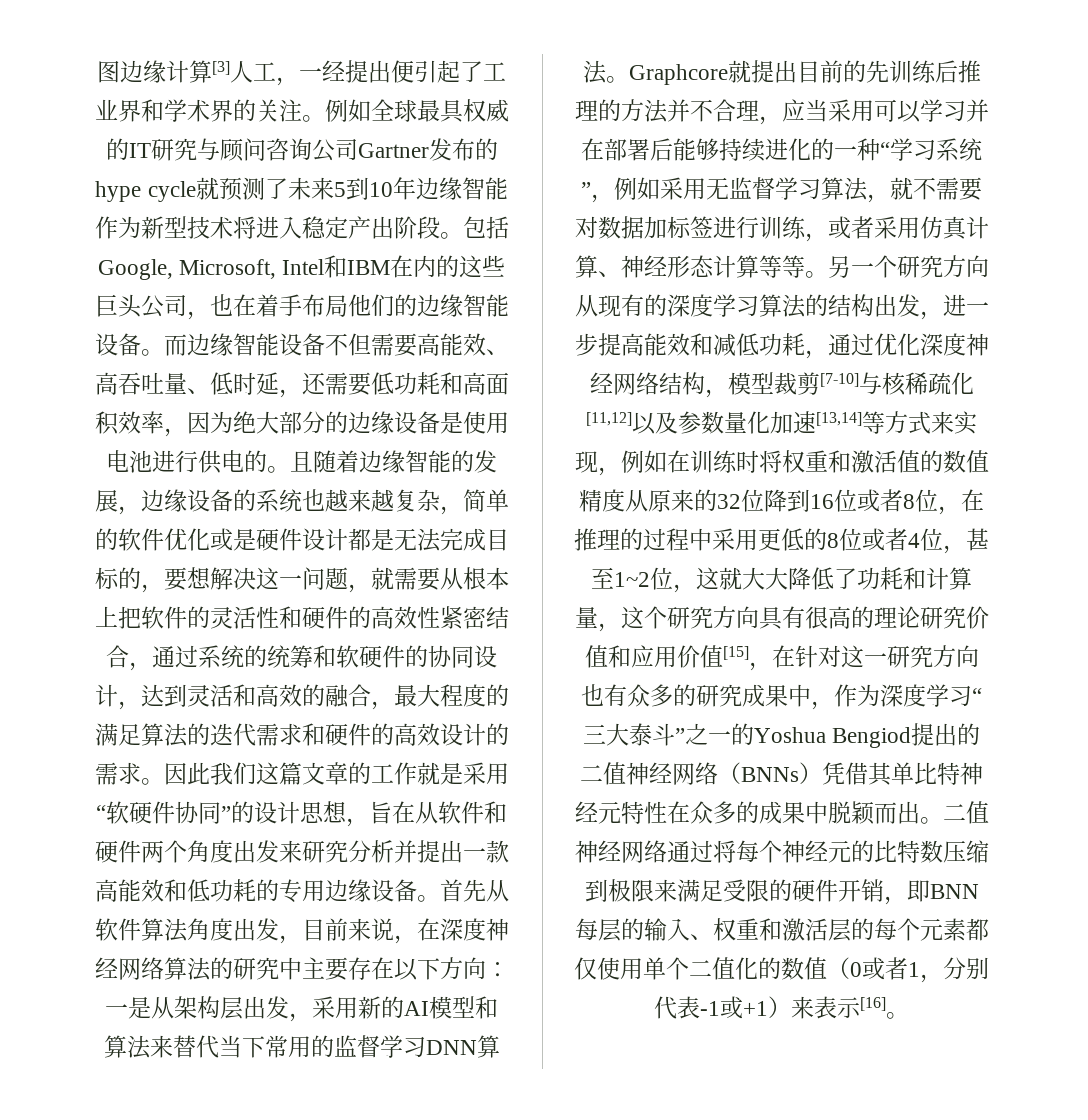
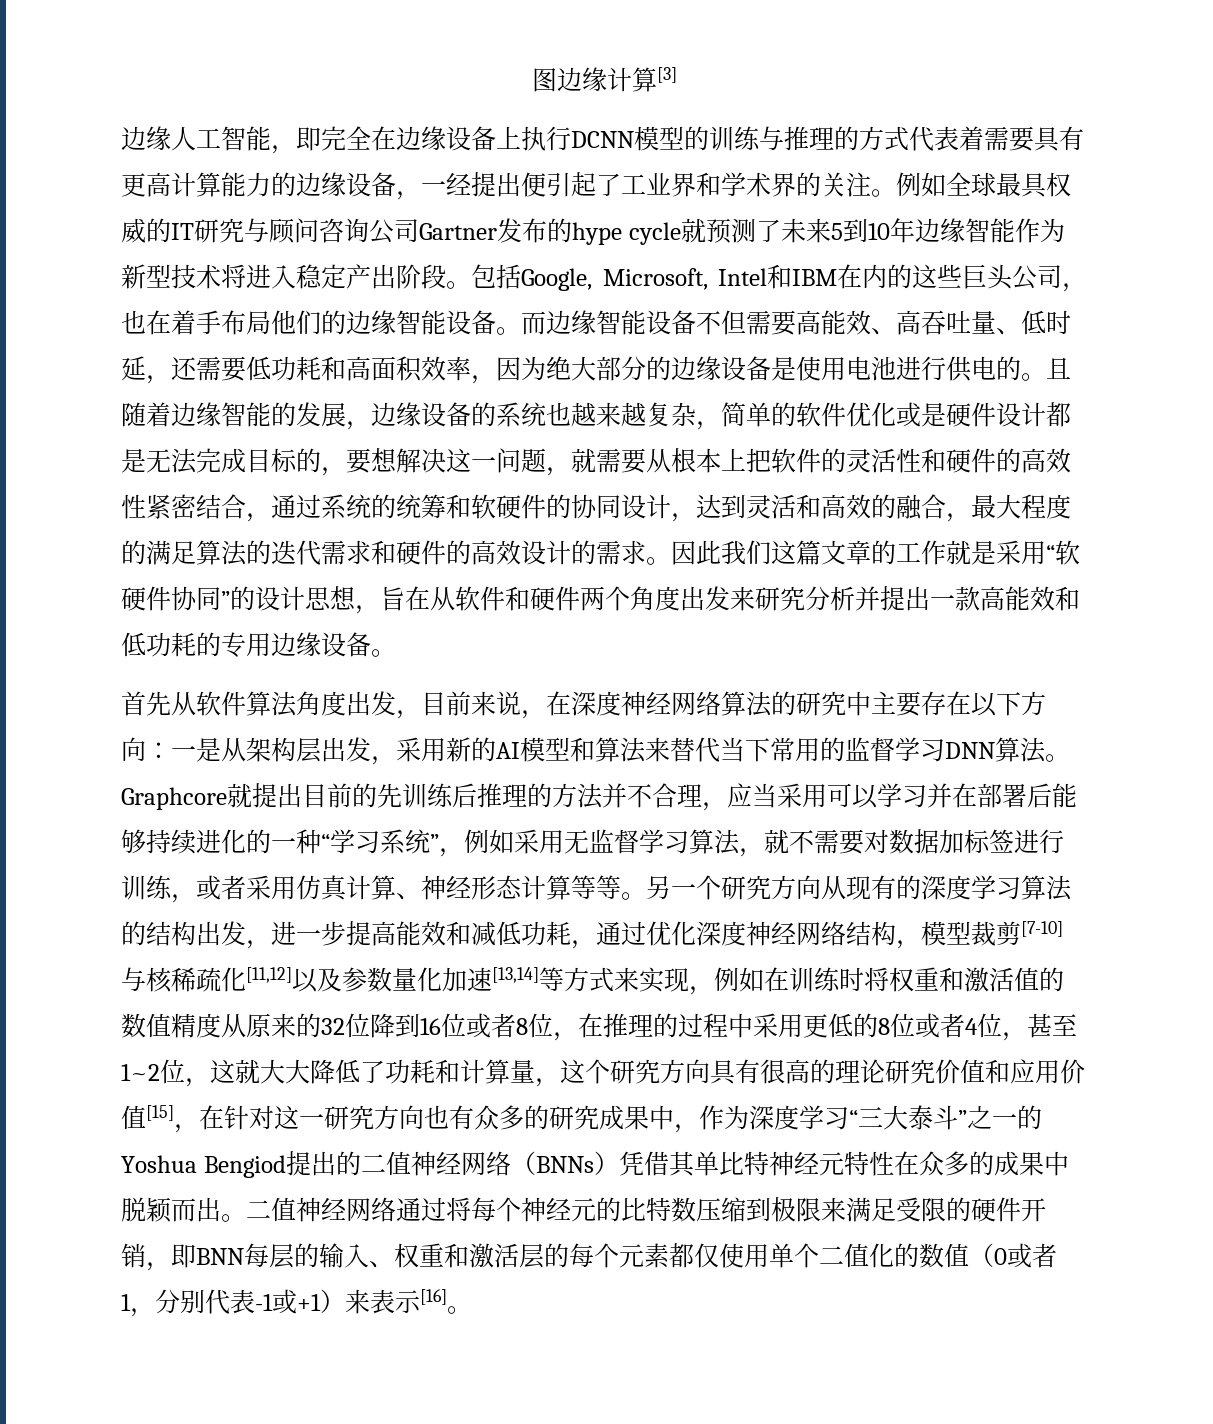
- 图边缘计算[3]人工，一经提出便引起了工业界和学术界的关注。
+ 图边缘计算[3]
+ 边缘人工智能，即完全在边缘设备上执行DCNN模型的训练与推理的方式代表着需要具有更高计算能力的边缘设备，一经提出便引起了工业界和学术界的关注。
- 因此我们这篇文章的工作就是采用“软硬件协同”的设计思想，旨在从软件和硬件两个角度出发来研究分析并提出一款高能效和低功耗的专用边缘设备。首先从软件算法角度出发，目前来说，在深度神经网络算法的研究中主要存在以下方向：
+ 因此我们这篇文章的工作就是采用“软硬件协同”的设计思想，旨在从软件和硬件两个角度出发来研究分析并提出一款高能效和低功耗的专用边缘设备。
+ 首先从软件算法角度出发，目前来说，在深度神经网络算法的研究中主要存在以下方向：

